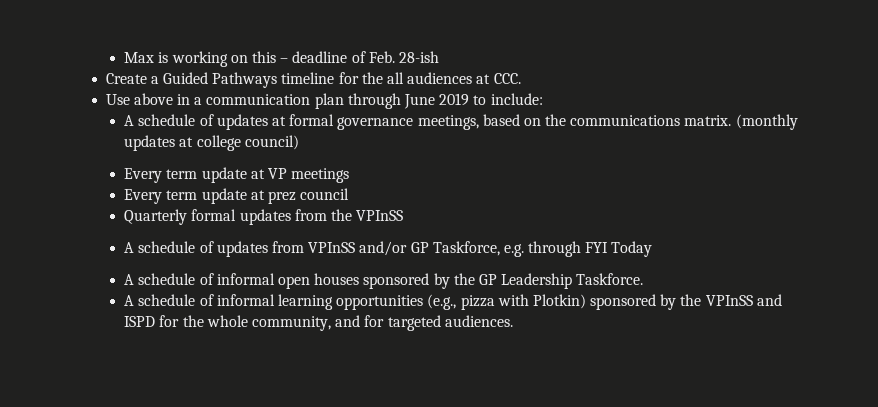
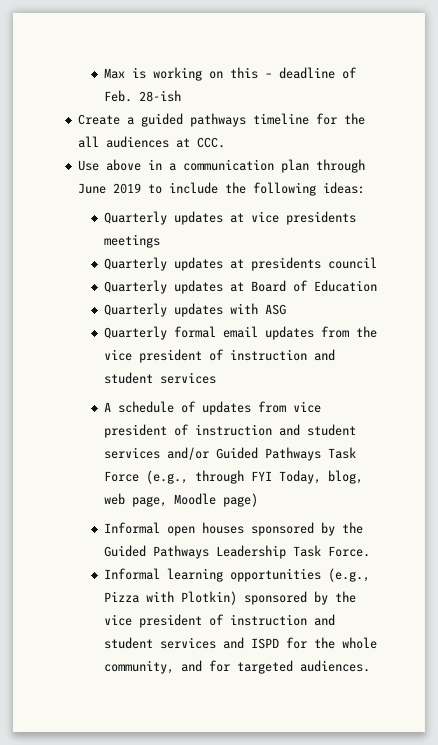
- Create a Guided Pathways timeline for the all audiences at CCC.
+ Create a guided pathways timeline for the all audiences at CCC.
- Use above in a communication plan through June 2019 to include:
- A schedule of updates at formal governance meetings, based on the communications matrix. (monthly updates at college council)
- Every term update at VP meetings
- Every term update at prez council
+ Use above in a communication plan through June 2019 to include the following ideas:
+ Quarterly updates at vice presidents meetings
+ Quarterly updates at presidents council
+ Quarterly updates at Board of Education
+ Quarterly updates with ASG
- Quarterly formal updates from the VPInSS
+ Quarterly formal email updates from the vice president of instruction and student services
- A schedule of updates from VPInSS and/or GP Taskforce, e.g. through FYI Today
- A schedule of informal open houses sponsored by the GP Leadership Taskforce.
- A schedule of informal learning opportunities (e.g., pizza with Plotkin) sponsored by the VPInSS and ISPD for the whole community, and for targeted audiences.
+ A schedule of updates from vice president of instruction and student services and/or Guided Pathways Task Force (e.g., through FYI Today, blog, web page, Moodle page)
+ Informal open houses sponsored by the Guided Pathways Leadership Task Force.
+ Informal learning opportunities (e.g., Pizza with Plotkin) sponsored by the vice president of instruction and student services and ISPD for the whole community, and for targeted audiences.

